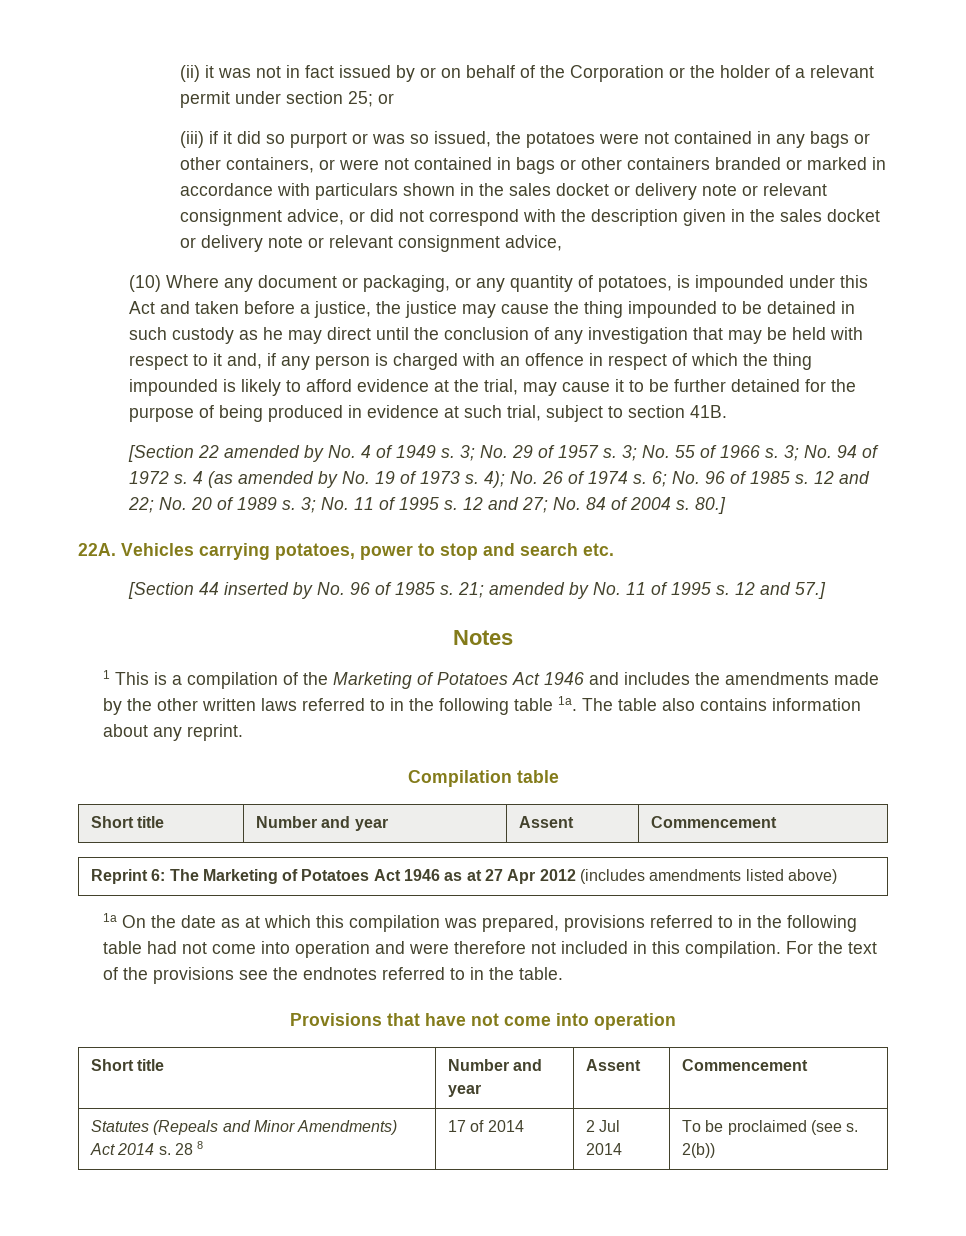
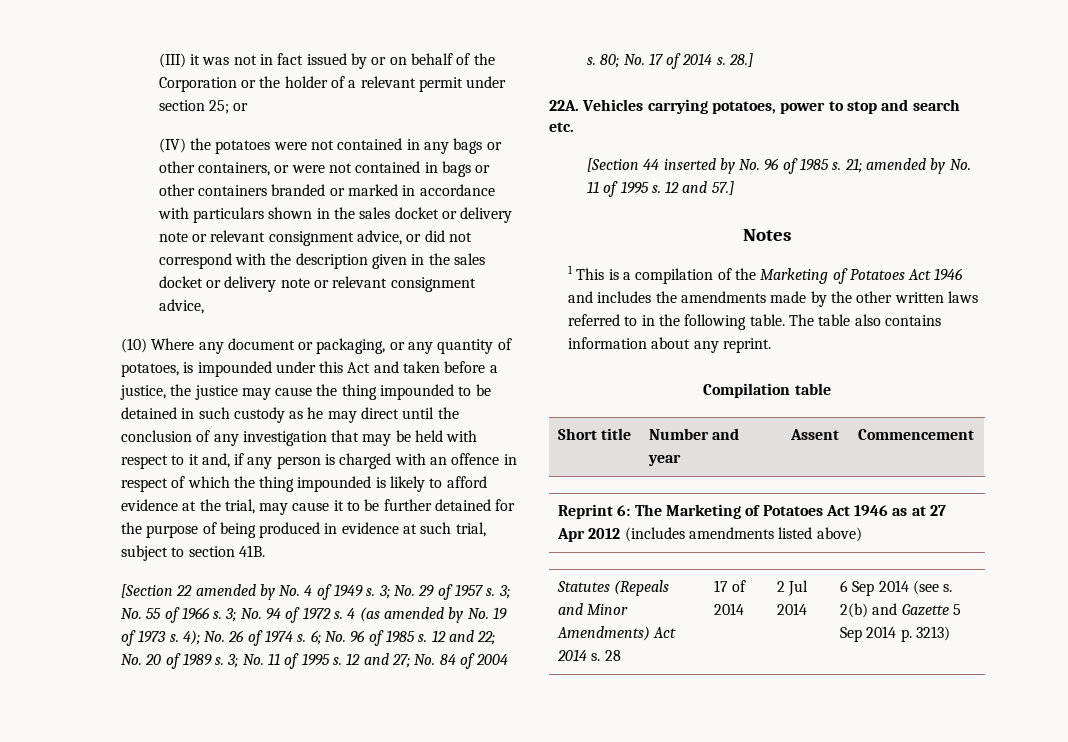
- (ii) it was not in fact issued by or on behalf of the Corporation or the holder of a relevant permit under section 25; or
+ (III) it was not in fact issued by or on behalf of the Corporation or the holder of a relevant permit under section 25; or
- (iii) if it did so purport or was so issued, the potatoes were not contained in any bags or other containers, or were not contained in bags or other containers branded or marked in accordance with particulars shown in the sales docket or delivery note or relevant consignment advice, or did not correspond with the description given in the sales docket or delivery note or relevant consignment advice,
+ (IV) the potatoes were not contained in any bags or other containers, or were not contained in bags or other containers branded or marked in accordance with particulars shown in the sales docket or delivery note or relevant consignment advice, or did not correspond with the description given in the sales docket or delivery note or relevant consignment advice,
- 80.]
+ 80; No. 17 of 2014 s. 28.]
- 1 This is a compilation of the Marketing of Potatoes Act 1946 and includes the amendments made by the other written laws referred to in the following table 1a.
+ 1 This is a compilation of the Marketing of Potatoes Act 1946 and includes the amendments made by the other written laws referred to in the following table.
- 1a On the date as at which this compilation was prepared, provisions referred to in the following table had not come into operation and were therefore not included in this compilation. For the text of the provisions see the endnotes referred to in the table.
- Provisions that have not come into operation
- Short title | Number and year | Assent | Commencement
- Statutes (Repeals and Minor Amendments) Act 2014 s. 28 8 | 17 of 2014 | 2 Jul 2014 | To be proclaimed (see s. 2(b))
+ Statutes (Repeals and Minor Amendments) Act 2014 s. 28 | 17 of 2014 | 2 Jul 2014 | 6 Sep 2014 (see s. 2(b) and Gazette 5 Sep 2014 p. 3213)

